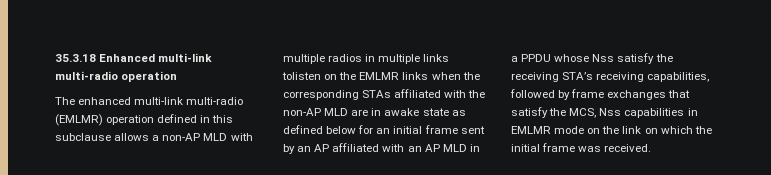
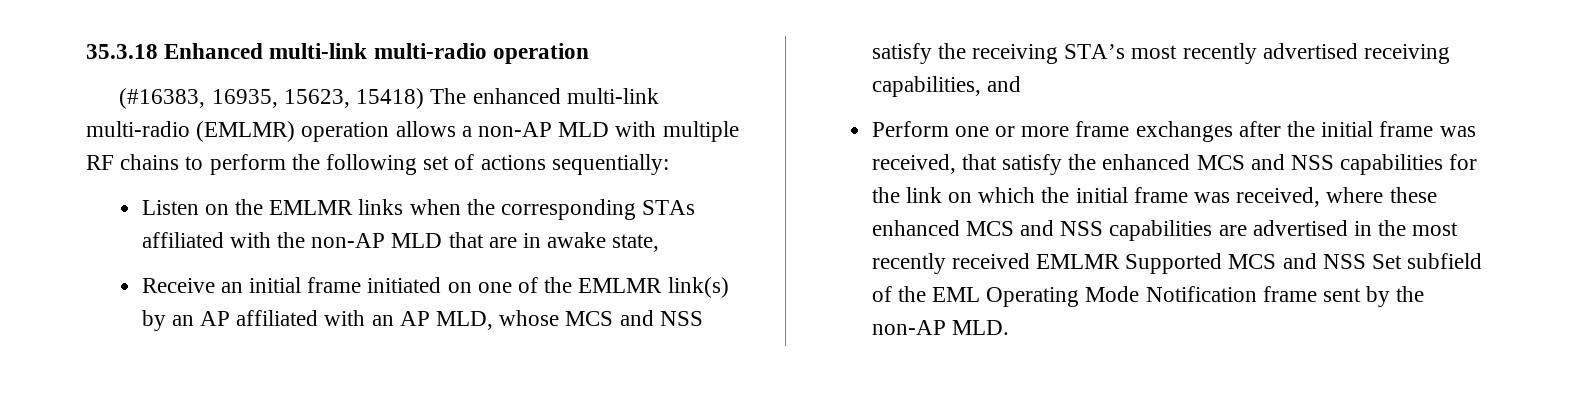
- The enhanced multi-link multi-radio (EMLMR) operation defined in this subclause allows a non-AP MLD with multiple radios in multiple links tolisten on the EMLMR links when the corresponding STAs affiliated with the non-AP MLD are in awake state as defined below for an initial frame sent by an AP affiliated with an AP MLD in a PPDU whose Nss satisfy the receiving STA’s receiving capabilities, followed by frame exchanges that satisfy the MCS, Nss capabilities in EMLMR mode on the link on which the initial frame was received.
+ (#16383, 16935, 15623, 15418) The enhanced multi-link multi-radio (EMLMR) operation allows a non-AP MLD with multiple RF chains to perform the following set of actions sequentially:
+ Listen on the EMLMR links when the corresponding STAs affiliated with the non-AP MLD that are in awake state,
+ Receive an initial frame initiated on one of the EMLMR link(s) by an AP affiliated with an AP MLD, whose MCS and NSS satisfy the receiving STA’s most recently advertised receiving capabilities, and
+ Perform one or more frame exchanges after the initial frame was received, that satisfy the enhanced MCS and NSS capabilities for the link on which the initial frame was received, where these enhanced MCS and NSS capabilities are advertised in the most recently received EMLMR Supported MCS and NSS Set subfield of the EML Operating Mode Notification frame sent by the non-AP MLD.

